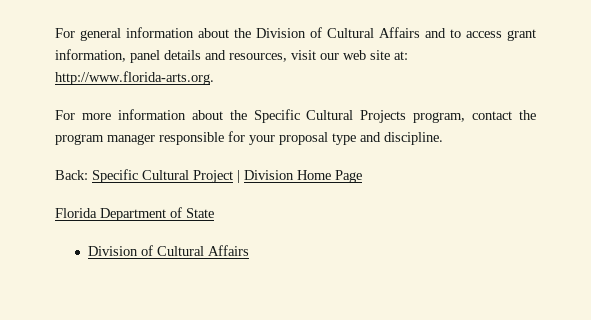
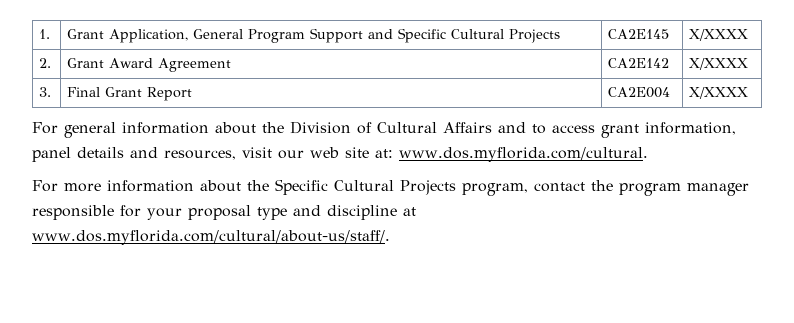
+ 1. | Grant Application, General Program Support and Specific Cultural Projects | CA2E145 | X/XXXX
+ 2. | Grant Award Agreement | CA2E142 | X/XXXX
+ 3. | Final Grant Report | CA2E004 | X/XXXX
- For general information about the Division of Cultural Affairs and to access grant information, panel details and resources, visit our web site at: http://www.florida-arts.org.
+ For general information about the Division of Cultural Affairs and to access grant information, panel details and resources, visit our web site at: www.dos.myflorida.com/cultural.
- For more information about the Specific Cultural Projects program, contact the program manager responsible for your proposal type and discipline.
- Back: Specific Cultural Project | Division Home Page
- Florida Department of State
- Division of Cultural Affairs
+ For more information about the Specific Cultural Projects program, contact the program manager responsible for your proposal type and discipline at www.dos.myflorida.com/cultural/about-us/staff/.

